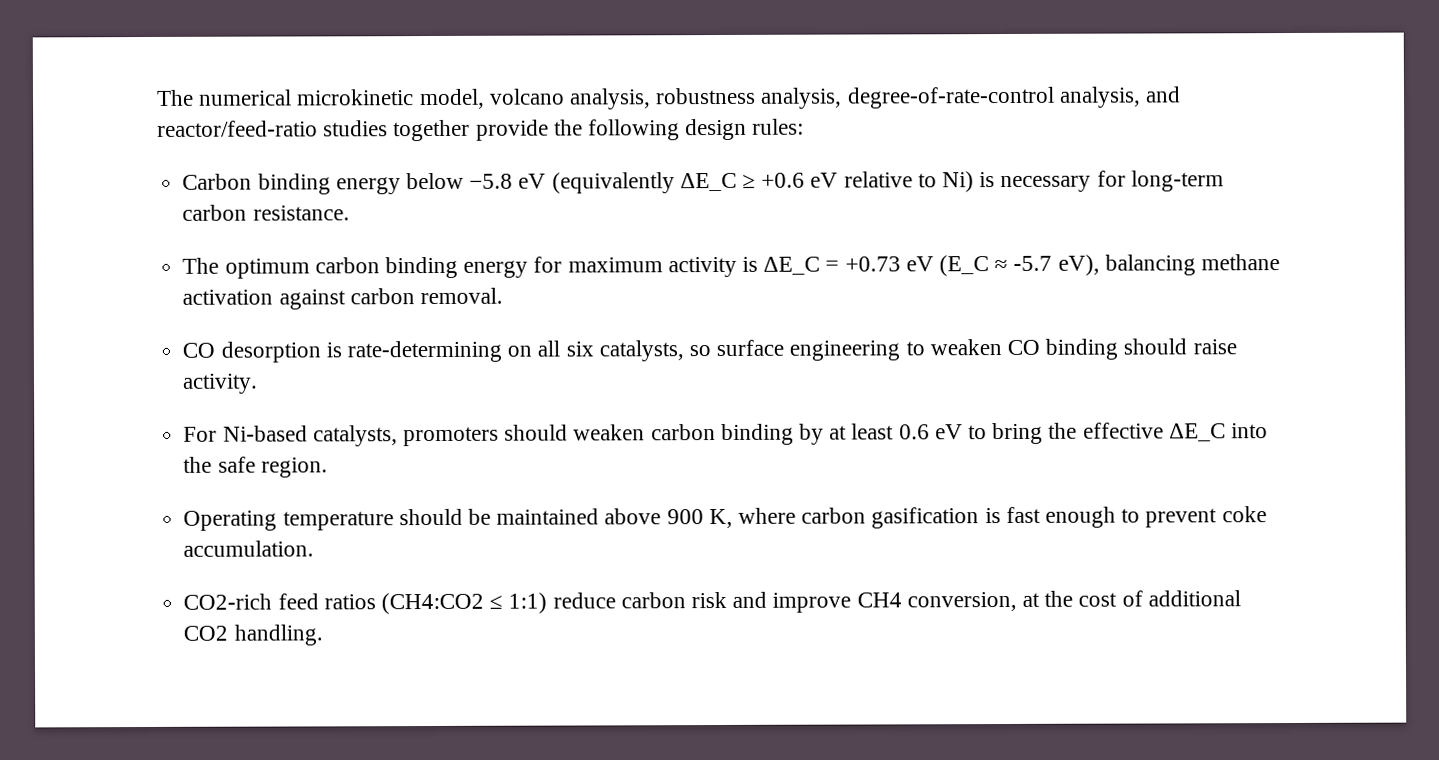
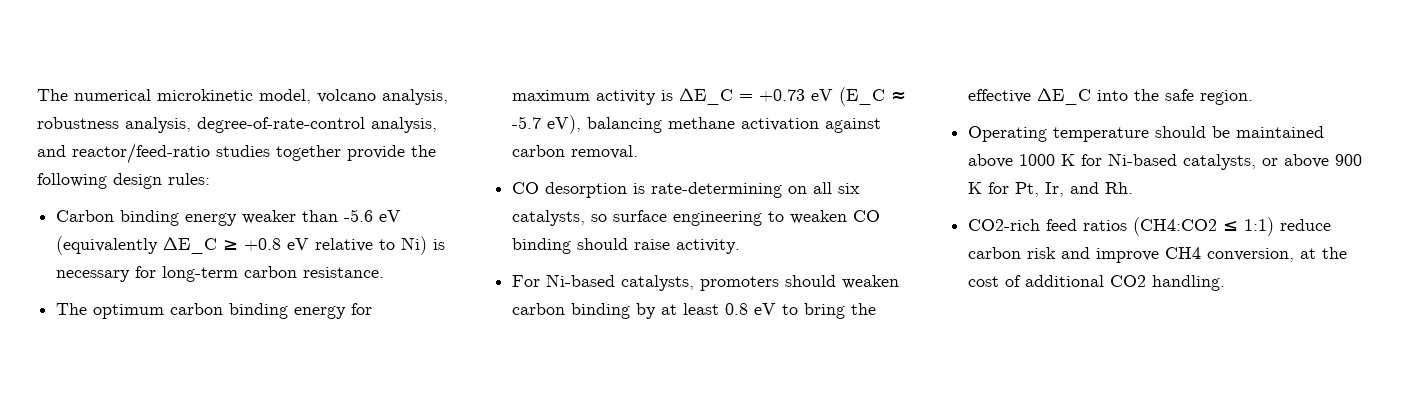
- Carbon binding energy below −5.8 eV (equivalently ΔE_C ≥ +0.6 eV relative to Ni) is necessary for long-term carbon resistance.
+ Carbon binding energy weaker than -5.6 eV (equivalently ΔE_C ≥ +0.8 eV relative to Ni) is necessary for long-term carbon resistance.
- For Ni-based catalysts, promoters should weaken carbon binding by at least 0.6 eV to bring the effective ΔE_C into the safe region.
+ For Ni-based catalysts, promoters should weaken carbon binding by at least 0.8 eV to bring the effective ΔE_C into the safe region.
- Operating temperature should be maintained above 900 K, where carbon gasification is fast enough to prevent coke accumulation.
+ Operating temperature should be maintained above 1000 K for Ni-based catalysts, or above 900 K for Pt, Ir, and Rh.

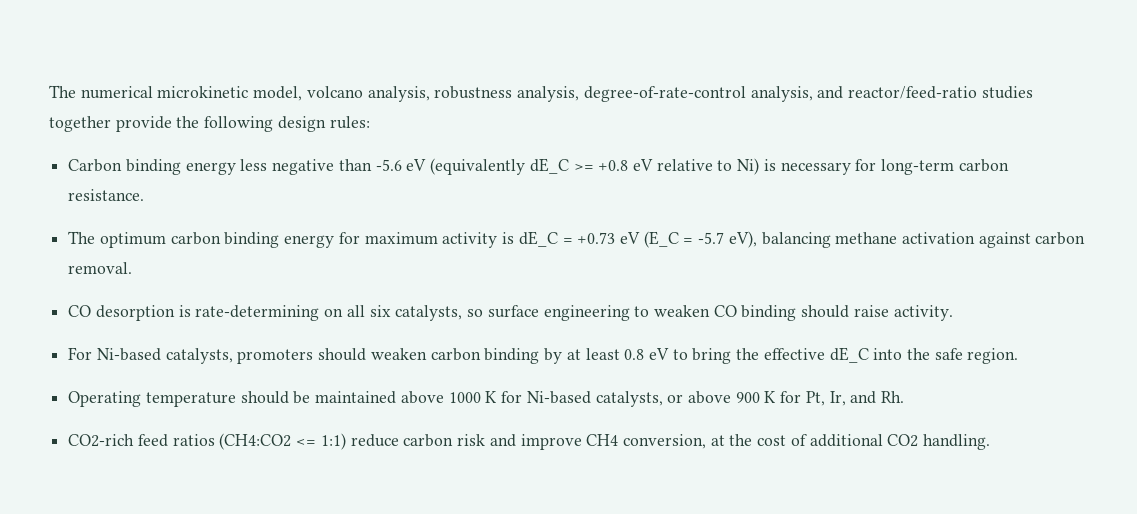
- Carbon binding energy weaker than -5.6 eV (equivalently ΔE_C ≥ +0.8 eV relative to Ni) is necessary for long-term carbon resistance.
+ Carbon binding energy less negative than -5.6 eV (equivalently dE_C >= +0.8 eV relative to Ni) is necessary for long-term carbon resistance.
- The optimum carbon binding energy for maximum activity is ΔE_C = +0.73 eV (E_C ≈ -5.7 eV), balancing methane activation against carbon removal.
+ The optimum carbon binding energy for maximum activity is dE_C = +0.73 eV (E_C = -5.7 eV), balancing methane activation against carbon removal.
- For Ni-based catalysts, promoters should weaken carbon binding by at least 0.8 eV to bring the effective ΔE_C into the safe region.
+ For Ni-based catalysts, promoters should weaken carbon binding by at least 0.8 eV to bring the effective dE_C into the safe region.
- CO2-rich feed ratios (CH4:CO2 ≤ 1:1) reduce carbon risk and improve CH4 conversion, at the cost of additional CO2 handling.
+ CO2-rich feed ratios (CH4:CO2 <= 1:1) reduce carbon risk and improve CH4 conversion, at the cost of additional CO2 handling.

